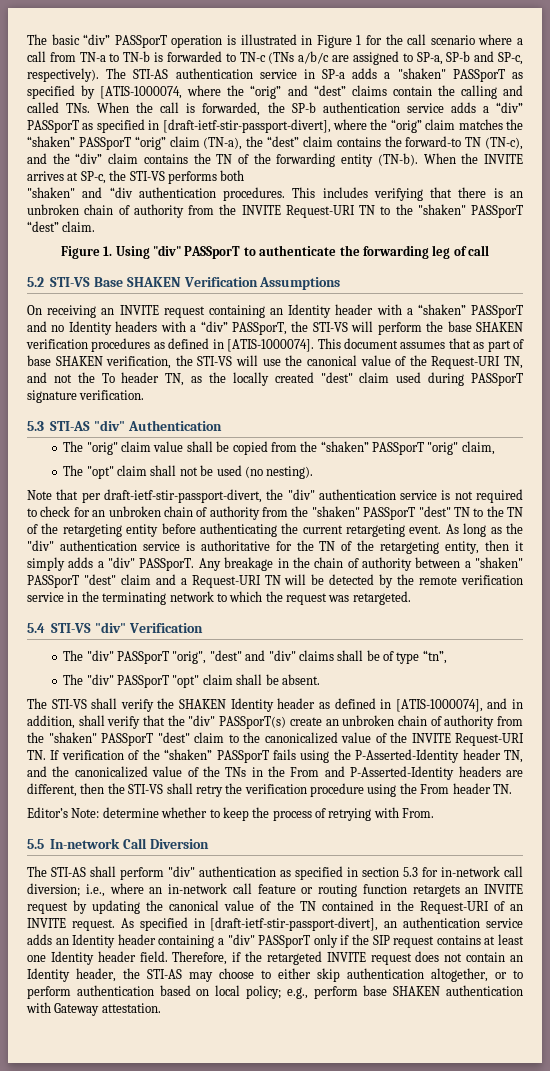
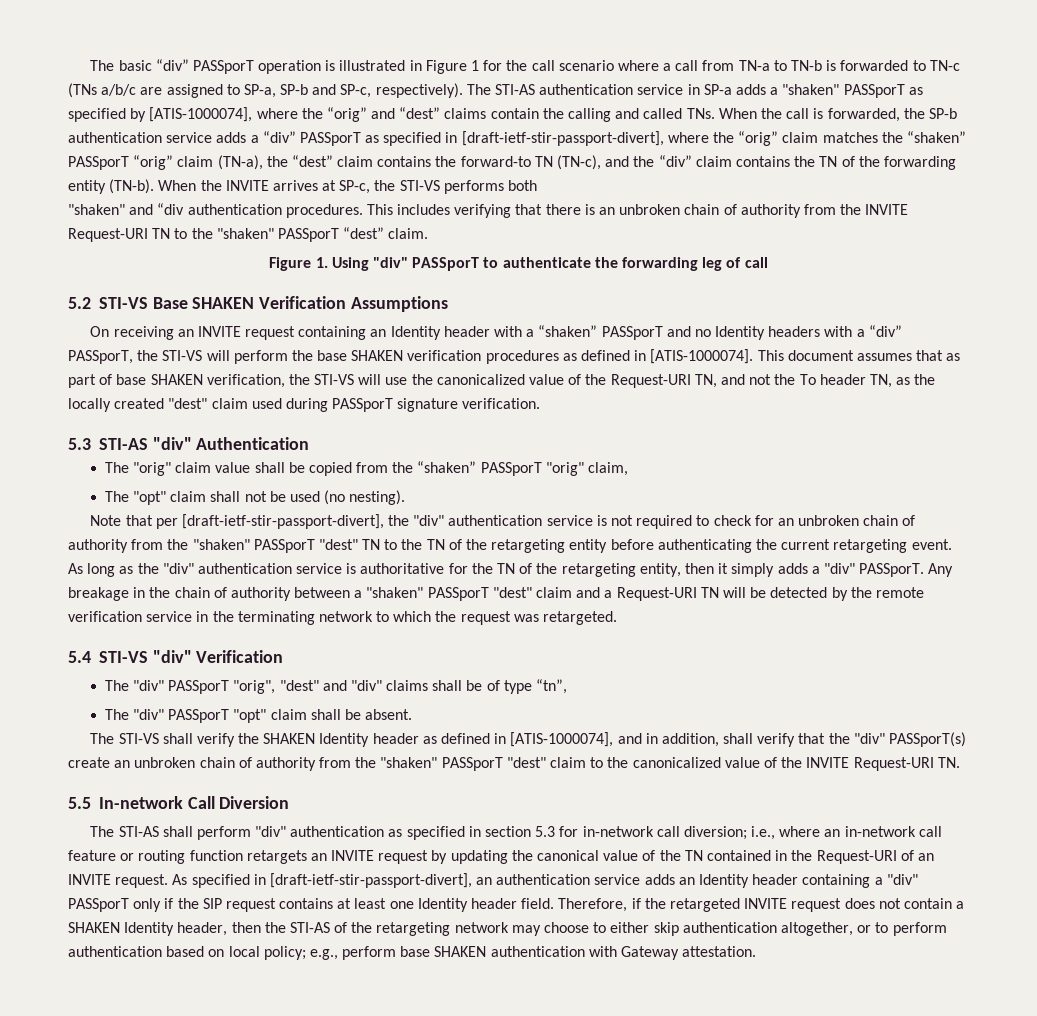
- The STI-AS authentication service in SP-a adds a "shaken" PASSporT as specified by [ATIS-1000074, where the “orig” and “dest” claims contain the calling and called TNs. When the call is forwarded, the SP-b authentication service adds a “div” PASSporT as specified in [draft-ietf-stir-passport-divert], where the “orig” claim matches the “shaken” PASSporT “orig” claim (TN-a), the “dest” claim contains the forward-to TN (TN-c), and the “div” claim contains the TN of the forwarding entity (TN-b).
+ The STI-AS authentication service in SP-a adds a "shaken" PASSporT as specified by [ATIS-1000074], where the “orig” and “dest” claims contain the calling and called TNs. When the call is forwarded, the SP-b authentication service adds a “div” PASSporT as specified in [draft-ietf-stir-passport-divert], where the “orig” claim matches the “shaken” PASSporT “orig” claim (TN-a), the “dest” claim contains the forward-to TN (TN-c), and the “div” claim contains the TN of the forwarding entity (TN-b).
- This document assumes that as part of base SHAKEN verification, the STI-VS will use the canonical value of the Request-URI TN, and not the To header TN, as the locally created "dest" claim used during PASSporT signature verification.
+ This document assumes that as part of base SHAKEN verification, the STI-VS will use the canonicalized value of the Request-URI TN, and not the To header TN, as the locally created "dest" claim used during PASSporT signature verification.
- Note that per draft-ietf-stir-passport-divert, the "div" authentication service is not required to check for an unbroken chain of authority from the "shaken" PASSporT "dest" TN to the TN of the retargeting entity before authenticating the current retargeting event.
+ Note that per [draft-ietf-stir-passport-divert], the "div" authentication service is not required to check for an unbroken chain of authority from the "shaken" PASSporT "dest" TN to the TN of the retargeting entity before authenticating the current retargeting event.
- The STI-VS shall verify the SHAKEN Identity header as defined in [ATIS-1000074], and in addition, shall verify that the "div" PASSporT(s) create an unbroken chain of authority from the "shaken" PASSporT "dest" claim to the canonicalized value of the INVITE Request-URI TN. If verification of the “shaken” PASSporT fails using the P-Asserted-Identity header TN, and the canonicalized value of the TNs in the From and P-Asserted-Identity headers are different, then the STI-VS shall retry the verification procedure using the From header TN.
- Editor’s Note: determine whether to keep the process of retrying with From.
+ The STI-VS shall verify the SHAKEN Identity header as defined in [ATIS-1000074], and in addition, shall verify that the "div" PASSporT(s) create an unbroken chain of authority from the "shaken" PASSporT "dest" claim to the canonicalized value of the INVITE Request-URI TN.
- Therefore, if the retargeted INVITE request does not contain an Identity header, the STI-AS may choose to either skip authentication altogether, or to perform authentication based on local policy; e.g., perform base SHAKEN authentication with Gateway attestation.
+ Therefore, if the retargeted INVITE request does not contain a SHAKEN Identity header, then the STI-AS of the retargeting network may choose to either skip authentication altogether, or to perform authentication based on local policy; e.g., perform base SHAKEN authentication with Gateway attestation.

